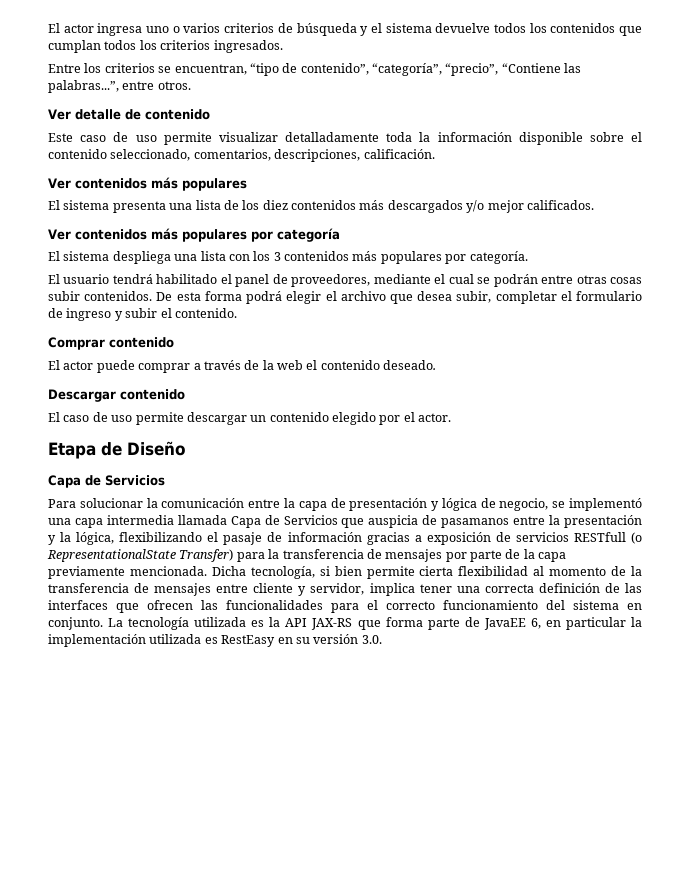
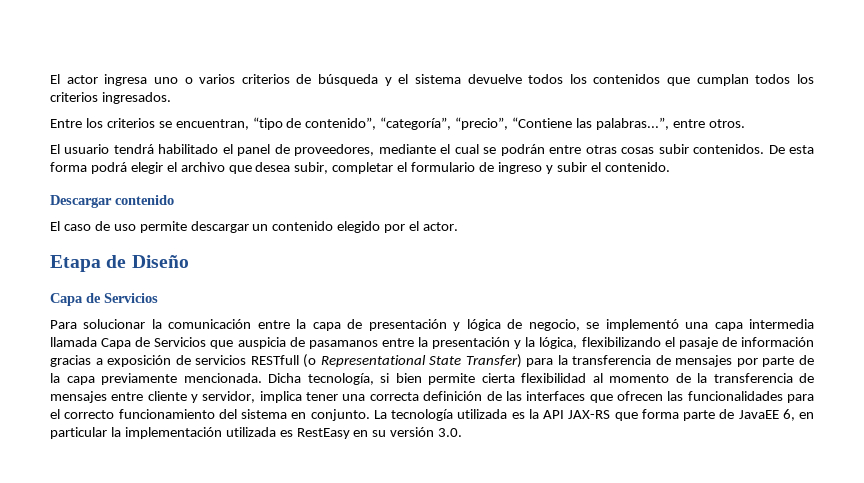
- Ver detalle de contenido
- Este caso de uso permite visualizar detalladamente toda la información disponible sobre el contenido seleccionado, comentarios, descripciones, calificación.
- Ver contenidos más populares
- El sistema presenta una lista de los diez contenidos más descargados y/o mejor calificados.
- Ver contenidos más populares por categoría
- El sistema despliega una lista con los 3 contenidos más populares por categoría.
- Comprar contenido
- El actor puede comprar a través de la web el contenido deseado.
- Para solucionar la comunicación entre la capa de presentación y lógica de negocio, se implementó una capa intermedia llamada Capa de Servicios que auspicia de pasamanos entre la presentación y la lógica, flexibilizando el pasaje de información gracias a exposición de servicios RESTfull (o RepresentationalState Transfer) para la transferencia de mensajes por parte de la capa previamente mencionada.
+ Para solucionar la comunicación entre la capa de presentación y lógica de negocio, se implementó una capa intermedia llamada Capa de Servicios que auspicia de pasamanos entre la presentación y la lógica, flexibilizando el pasaje de información gracias a exposición de servicios RESTfull (o Representational State Transfer) para la transferencia de mensajes por parte de la capa previamente mencionada.

